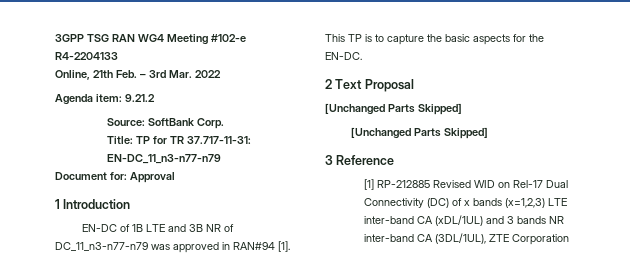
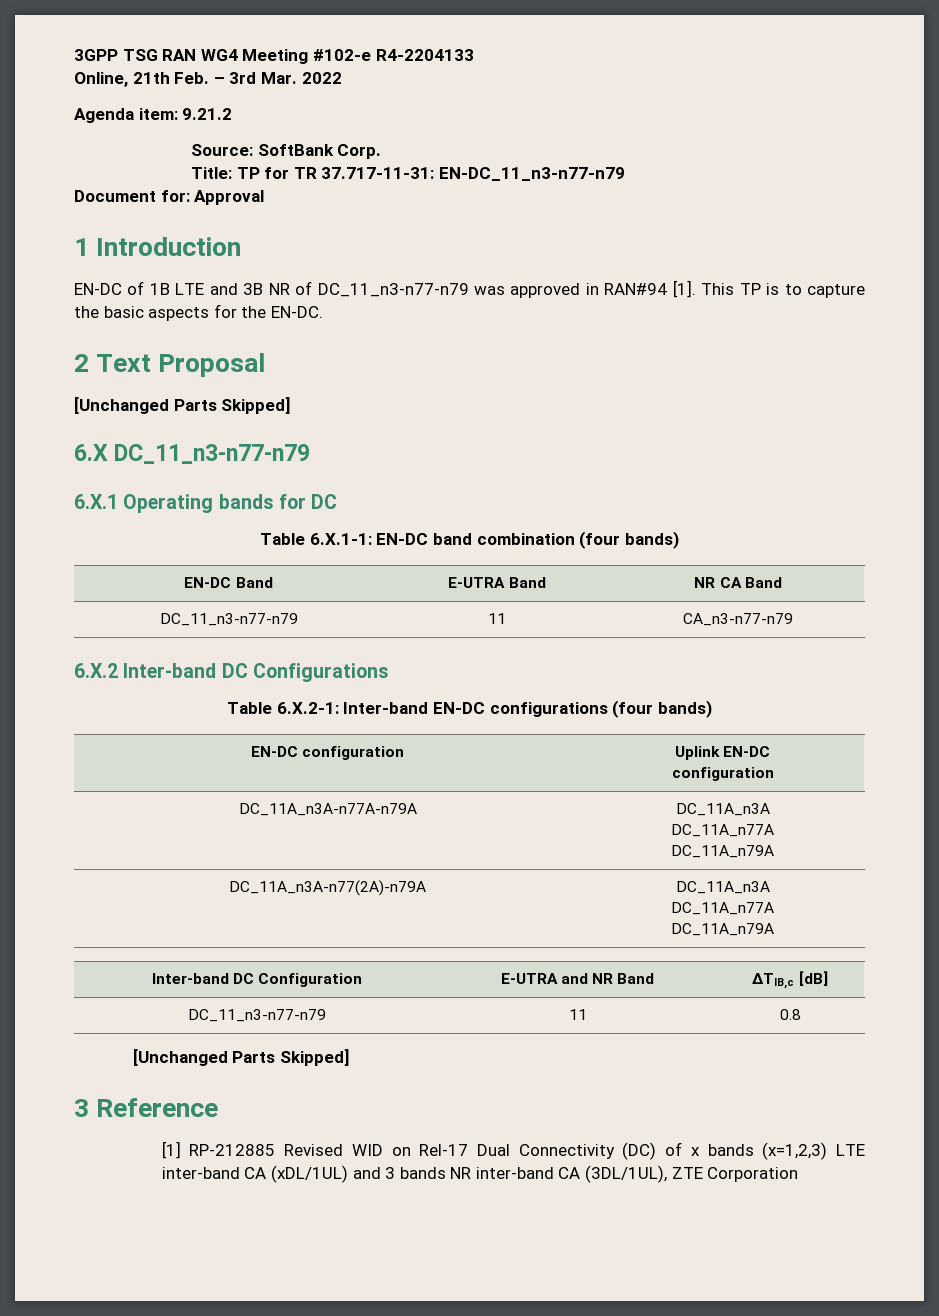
+ 6.X DC_11_n3-n77-n79
+ 6.X.1 Operating bands for DC
+ Table 6.X.1-1: EN-DC band combination (four bands)
+ EN-DC Band | E-UTRA Band | NR CA Band
+ DC_11_n3-n77-n79 | 11 | CA_n3-n77-n79
+ 6.X.2 Inter-band DC Configurations
+ Table 6.X.2-1: Inter-band EN-DC configurations (four bands)
+ EN-DC configuration | Uplink EN-DC
+ configuration
+ DC_11A_n3A-n77A-n79A | DC_11A_n3A
+ DC_11A_n77A
+ DC_11A_n79A
+ DC_11A_n3A-n77(2A)-n79A | DC_11A_n3A
+ DC_11A_n77A
+ DC_11A_n79A
+ Inter-band DC Configuration | E-UTRA and NR Band | ΔTIB,c [dB]
+ DC_11_n3-n77-n79 | 11 | 0.8

